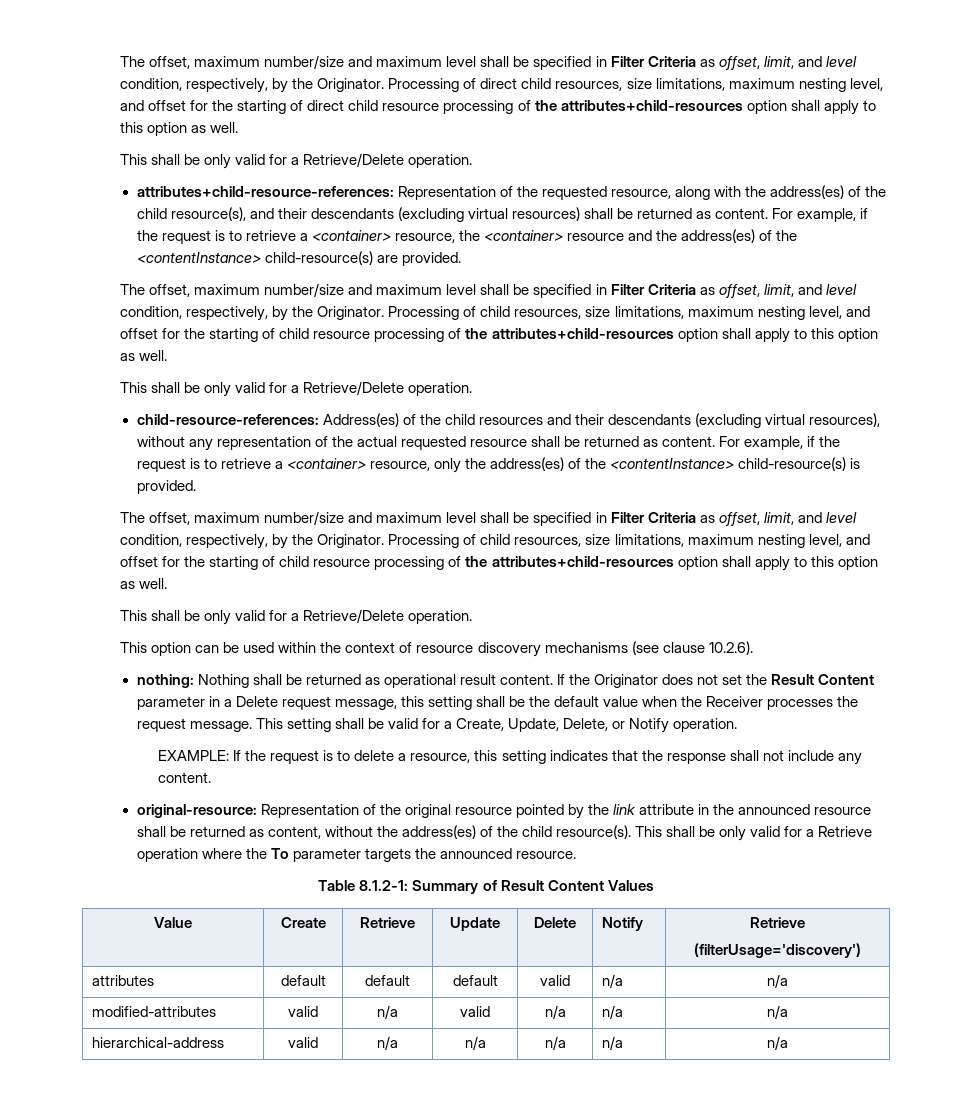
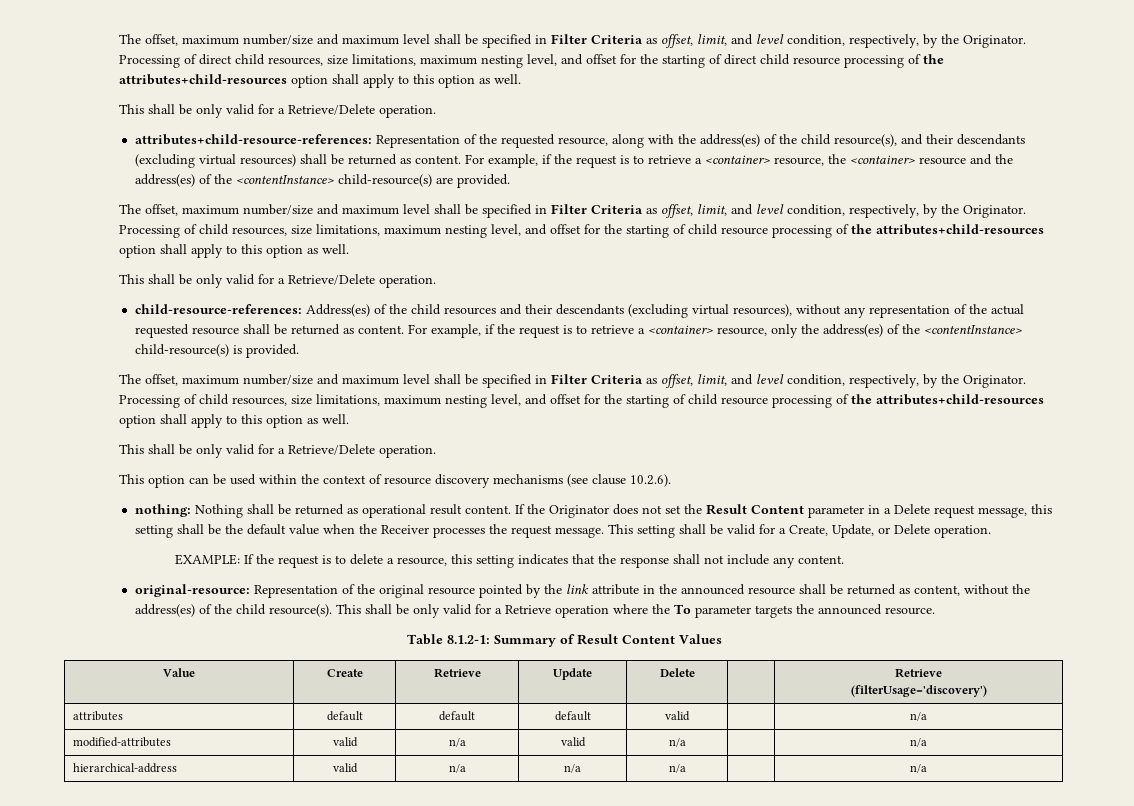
- This setting shall be valid for a Create, Update, Delete, or Notify operation.
+ This setting shall be valid for a Create, Update, or Delete operation.
- Value | Create | Retrieve | Update | Delete | Notify | Retrieve
+ Value | Create | Retrieve | Update | Delete | | Retrieve
- attributes | default | default | default | valid | n/a | n/a
+ attributes | default | default | default | valid | | n/a
- modified-attributes | valid | n/a | valid | n/a | n/a | n/a
+ modified-attributes | valid | n/a | valid | n/a | | n/a
- hierarchical-address | valid | n/a | n/a | n/a | n/a | n/a
+ hierarchical-address | valid | n/a | n/a | n/a | | n/a

